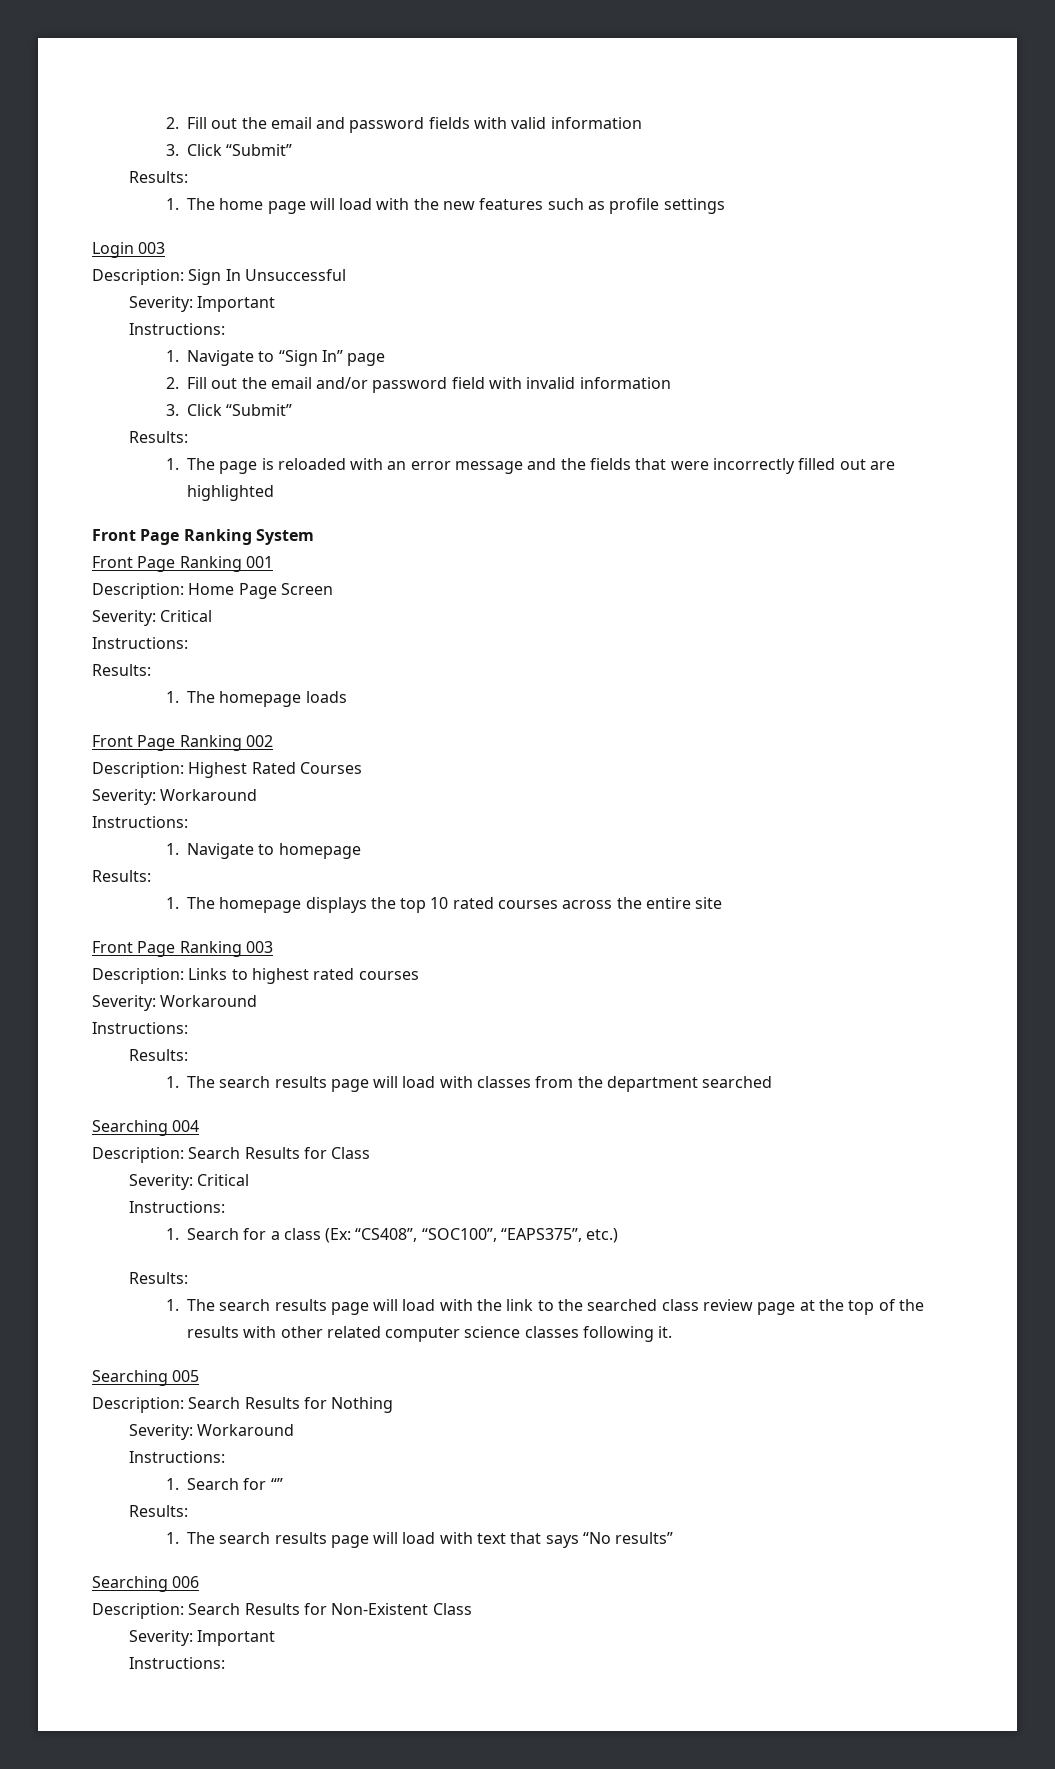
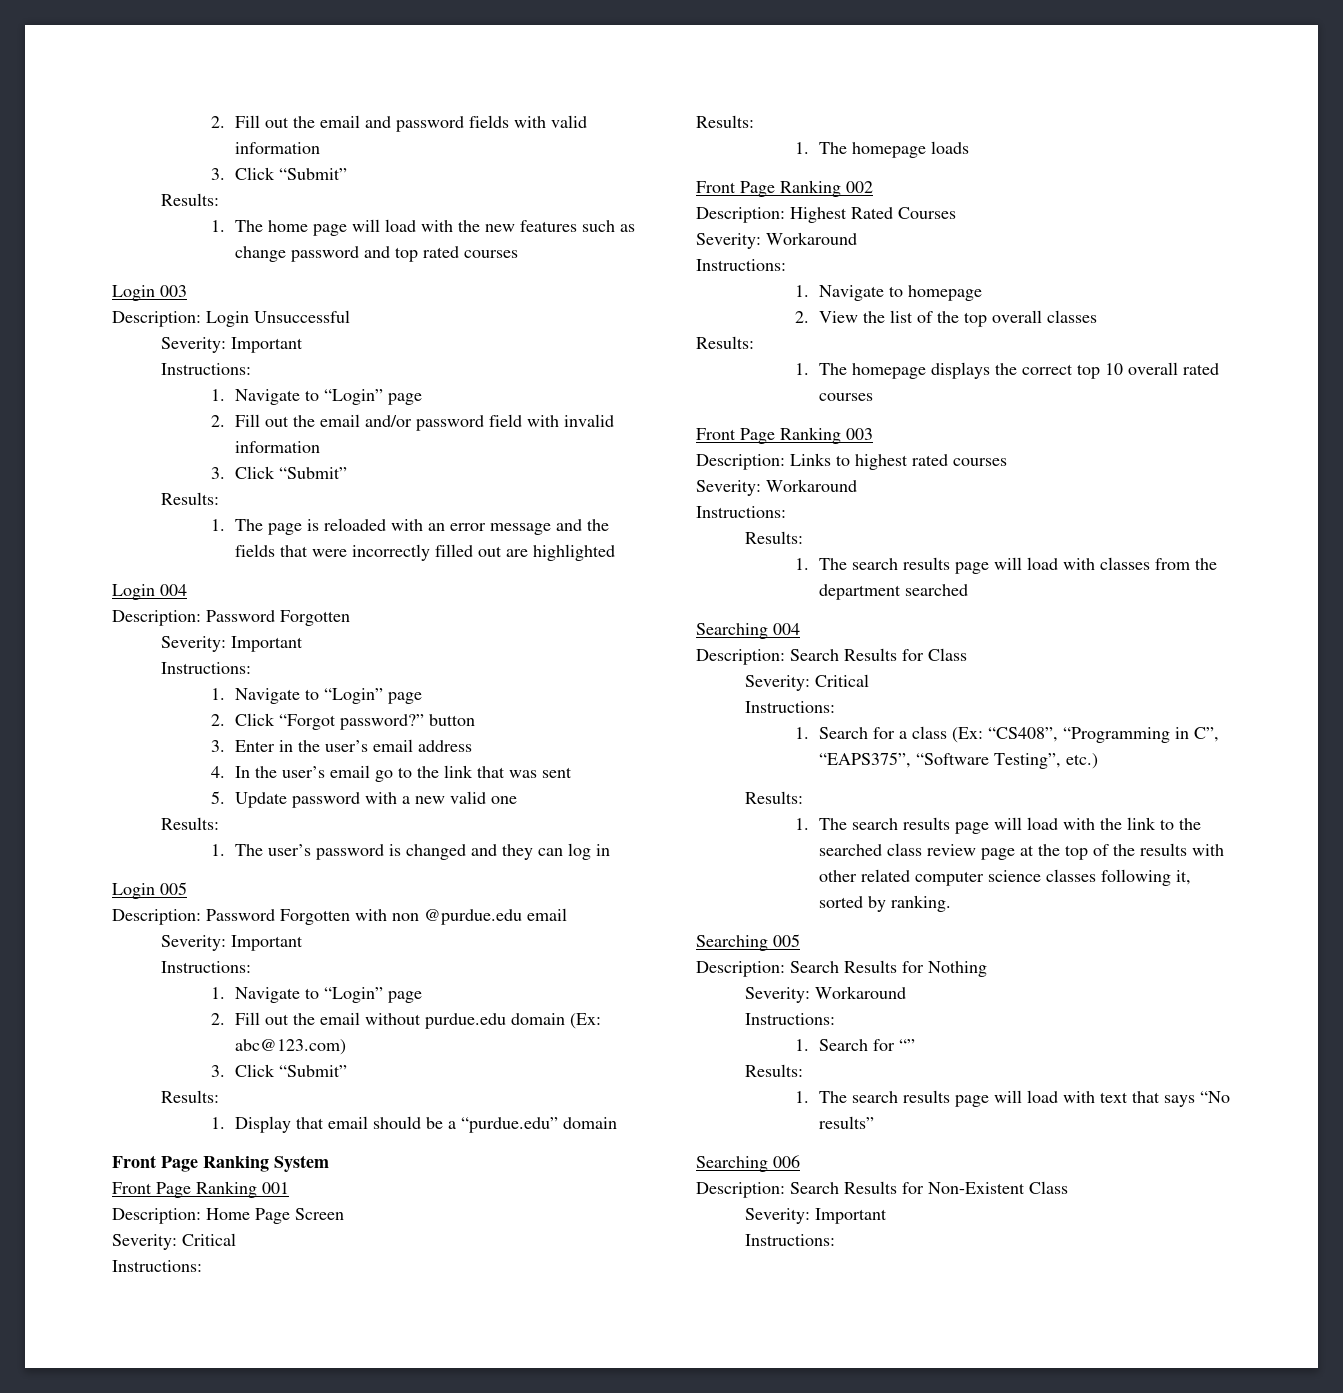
- 1. The home page will load with the new features such as profile settings
+ 1. The home page will load with the new features such as change password and top rated courses
- Description: Sign In Unsuccessful
+ Description: Login Unsuccessful
  Severity: Important
  Instructions:
- 1. Navigate to “Sign In” page
+ 1. Navigate to “Login” page
+ Login 004
+ Description: Password Forgotten
+ Severity: Important
+ Instructions:
+ 1. Navigate to “Login” page
+ 2. Click “Forgot password?” button
+ 3. Enter in the user’s email address
+ 4. In the user’s email go to the link that was sent
+ 5. Update password with a new valid one
+ Results:
+ 1. The user’s password is changed and they can log in
+ Login 005
+ Description: Password Forgotten with non @purdue.edu email
+ Severity: Important
+ Instructions:
+ 1. Navigate to “Login” page
+ 2. Fill out the email without purdue.edu domain (Ex: abc@123.com)
+ 3. Click “Submit”
+ Results:
+ 1. Display that email should be a “purdue.edu” domain
+ 2. View the list of the top overall classes
- 1. The homepage displays the top 10 rated courses across the entire site
+ 1. The homepage displays the correct top 10 overall rated courses
- 1. Search for a class (Ex: “CS408”, “SOC100”, “EAPS375”, etc.)
+ 1. Search for a class (Ex: “CS408”, “Programming in C”, “EAPS375”, “Software Testing”, etc.)
- 1. The search results page will load with the link to the searched class review page at the top of the results with other related computer science classes following it.
+ 1. The search results page will load with the link to the searched class review page at the top of the results with other related computer science classes following it, sorted by ranking.

